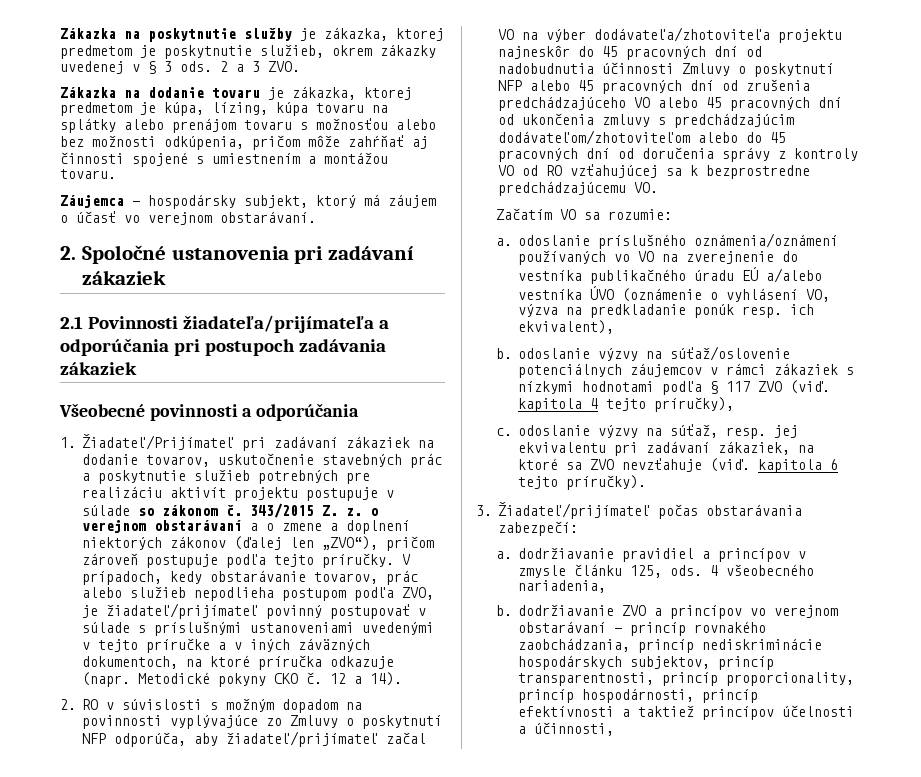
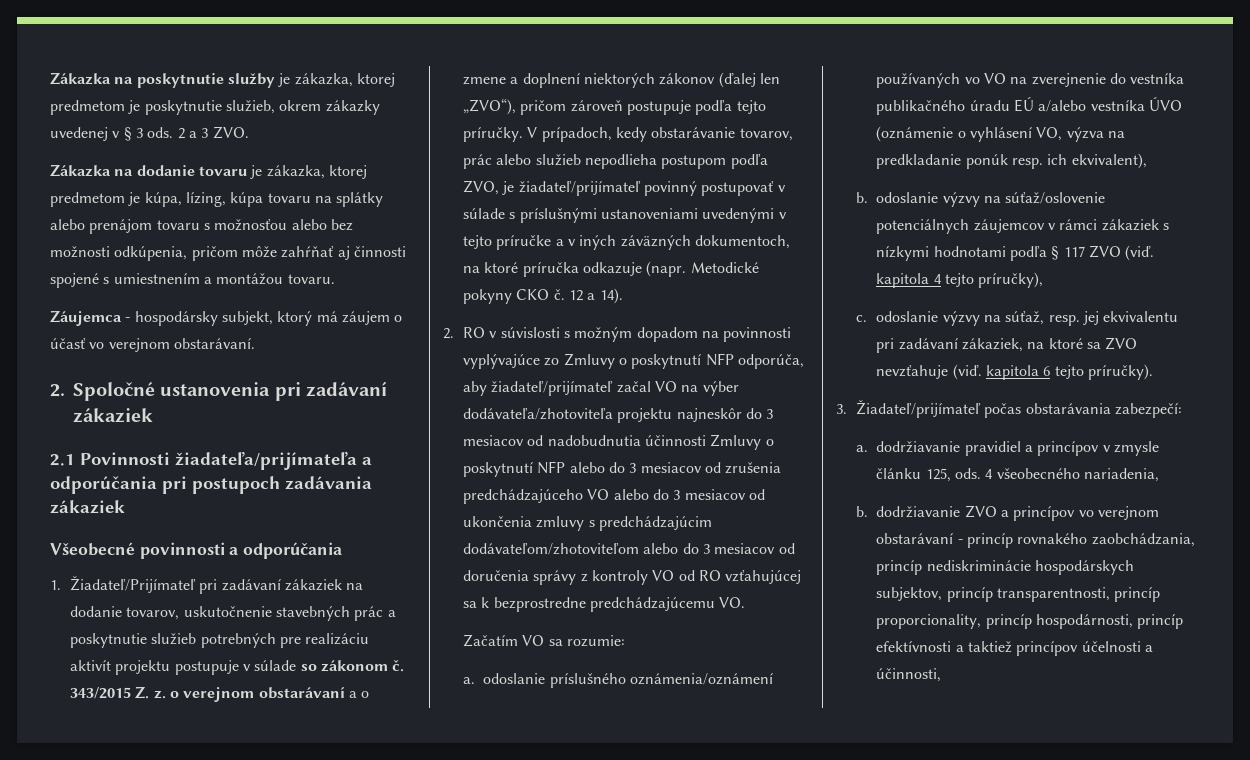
- 2. RO v súvislosti s možným dopadom na povinnosti vyplývajúce zo Zmluvy o poskytnutí NFP odporúča, aby žiadateľ/prijímateľ začal VO na výber dodávateľa/zhotoviteľa projektu najneskôr do 45 pracovných dní od nadobudnutia účinnosti Zmluvy o poskytnutí NFP alebo 45 pracovných dní od zrušenia predchádzajúceho VO alebo 45 pracovných dní od ukončenia zmluvy s predchádzajúcim dodávateľom/zhotoviteľom alebo do 45 pracovných dní od doručenia správy z kontroly VO od RO vzťahujúcej sa k bezprostredne predchádzajúcemu VO.
+ 2. RO v súvislosti s možným dopadom na povinnosti vyplývajúce zo Zmluvy o poskytnutí NFP odporúča, aby žiadateľ/prijímateľ začal VO na výber dodávateľa/zhotoviteľa projektu najneskôr do 3 mesiacov od nadobudnutia účinnosti Zmluvy o poskytnutí NFP alebo do 3 mesiacov od zrušenia predchádzajúceho VO alebo do 3 mesiacov od ukončenia zmluvy s predchádzajúcim dodávateľom/zhotoviteľom alebo do 3 mesiacov od doručenia správy z kontroly VO od RO vzťahujúcej sa k bezprostredne predchádzajúcemu VO.

